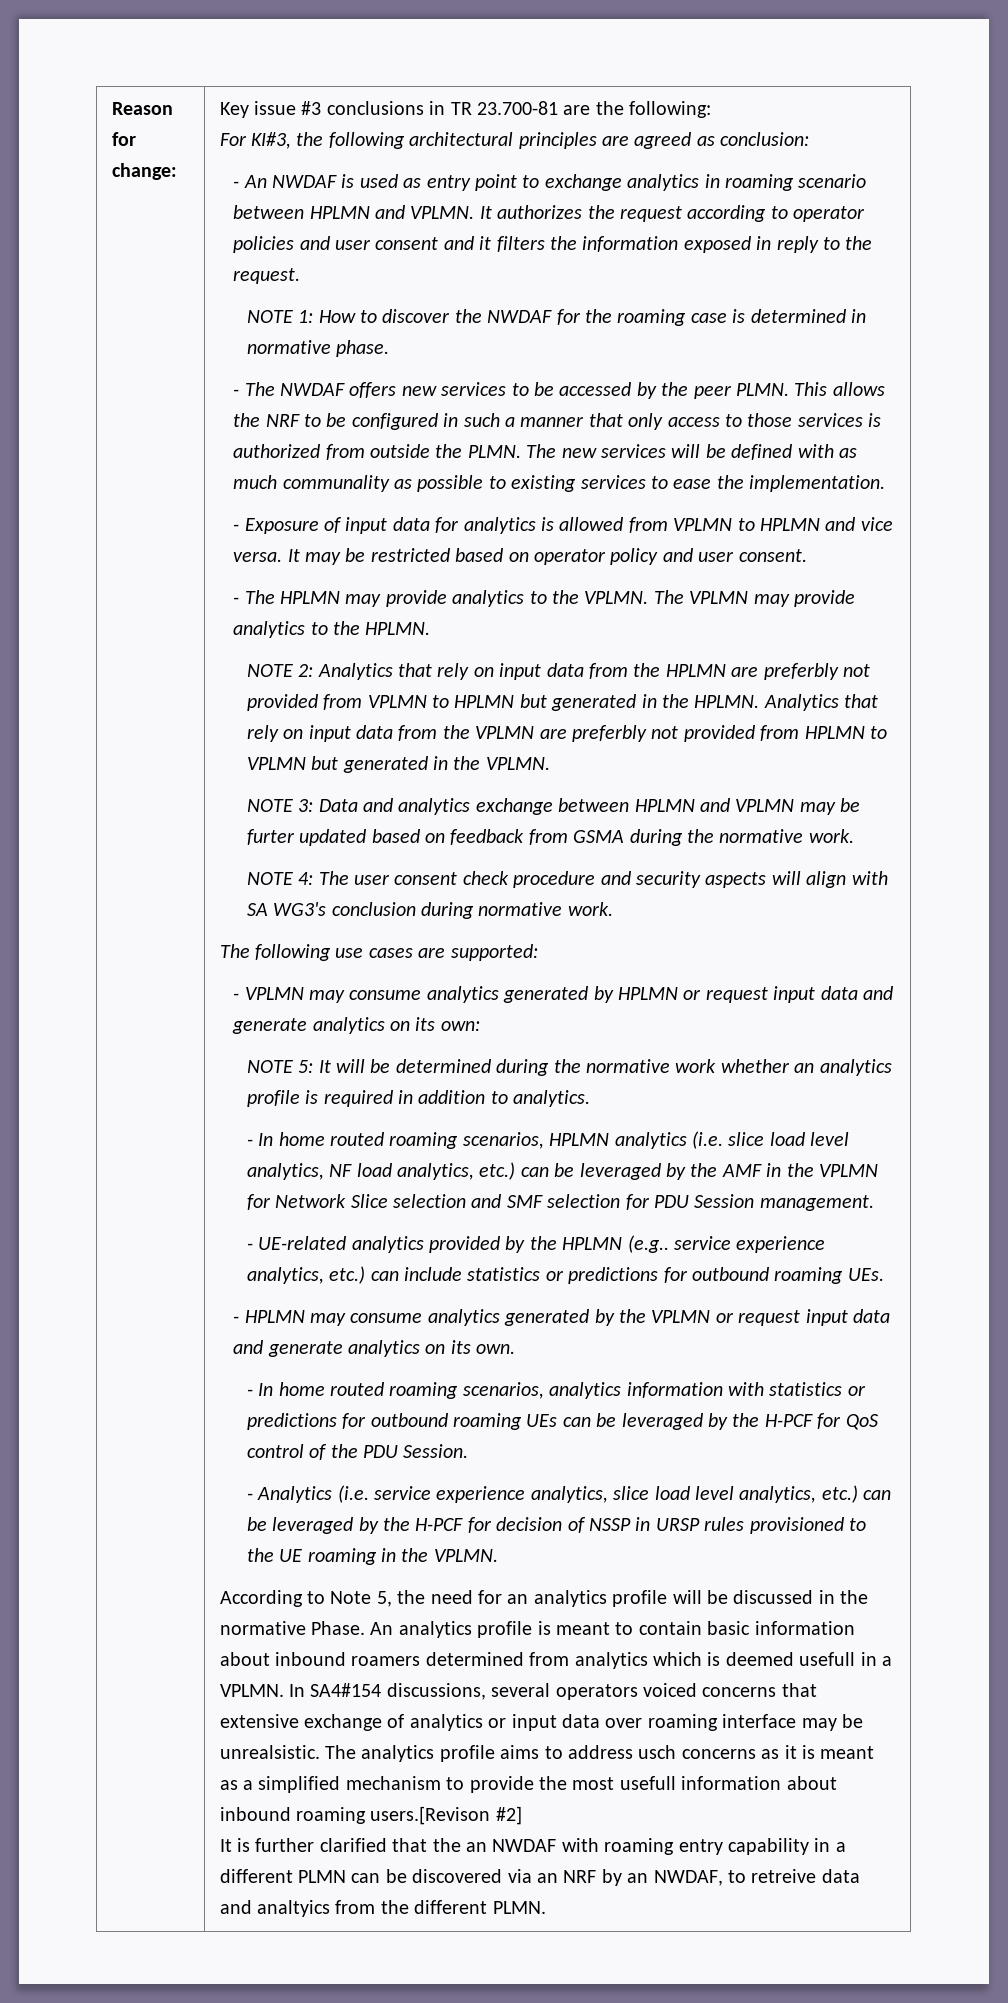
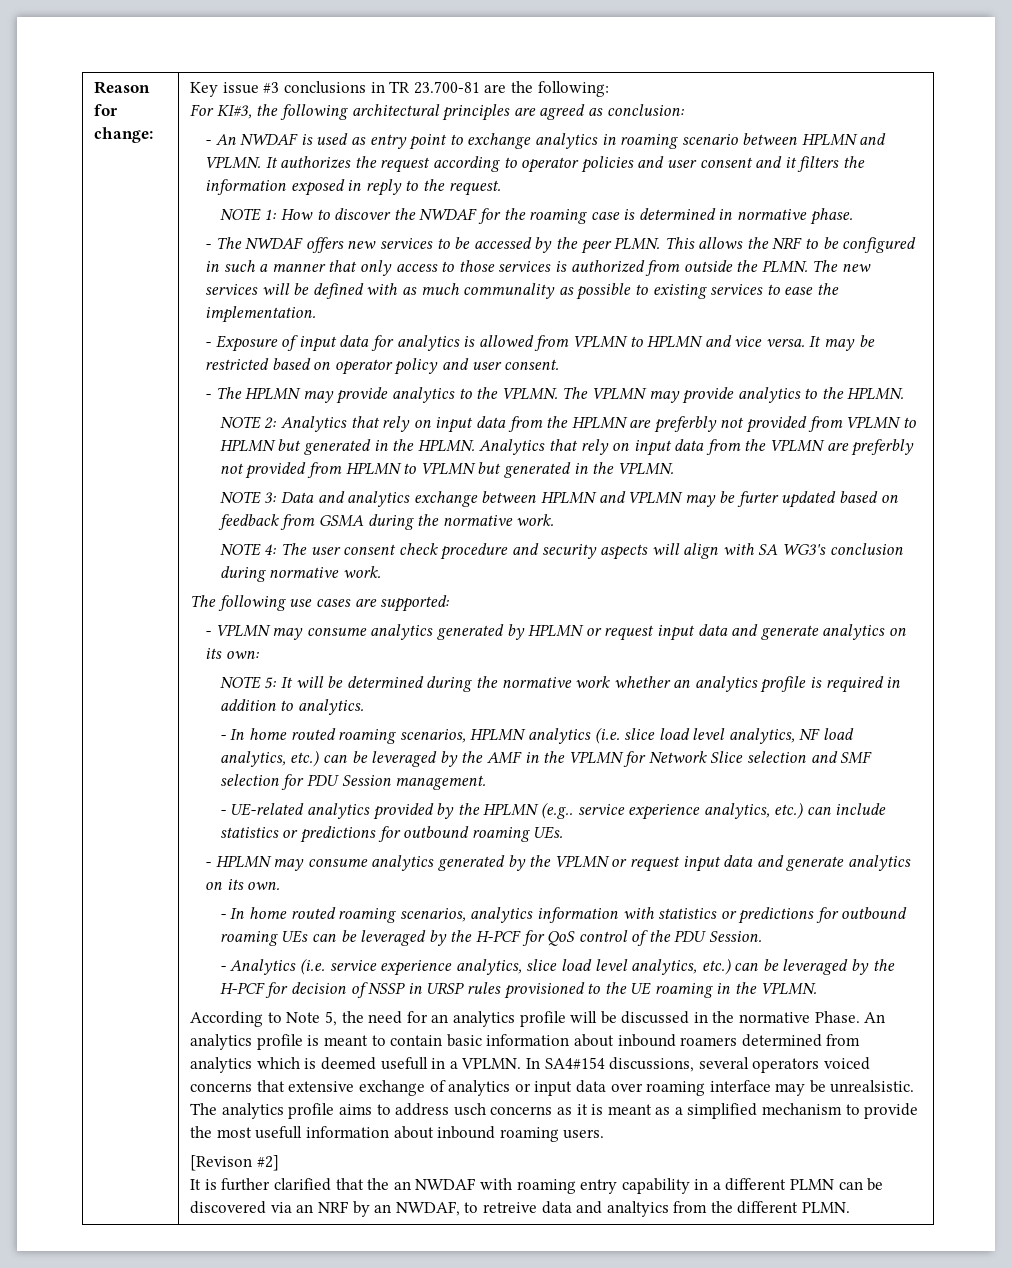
- The analytics profile aims to address usch concerns as it is meant as a simplified mechanism to provide the most usefull information about inbound roaming users.[Revison #2]
+ The analytics profile aims to address usch concerns as it is meant as a simplified mechanism to provide the most usefull information about inbound roaming users.
+ [Revison #2]

